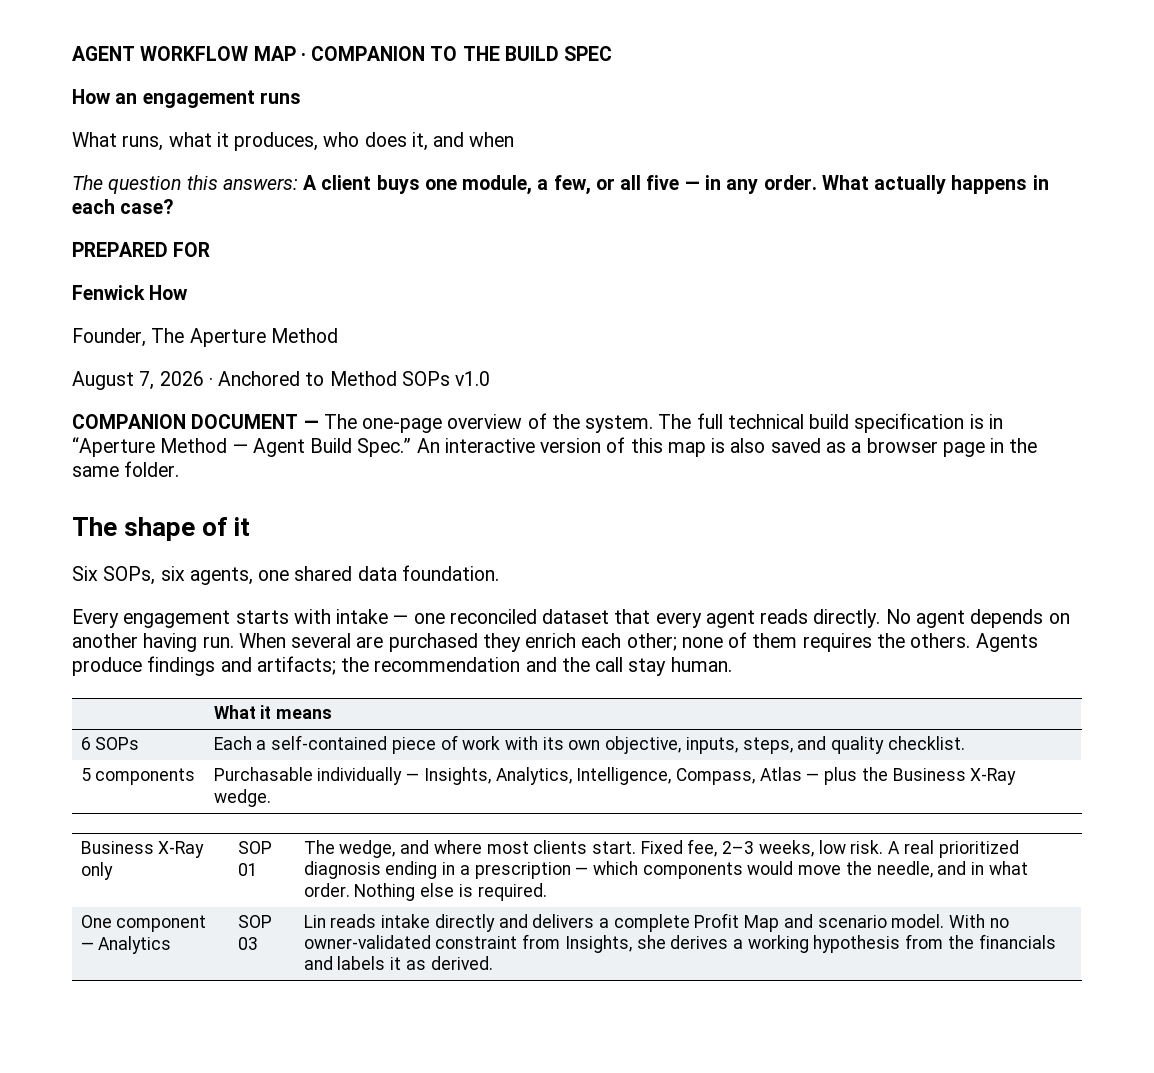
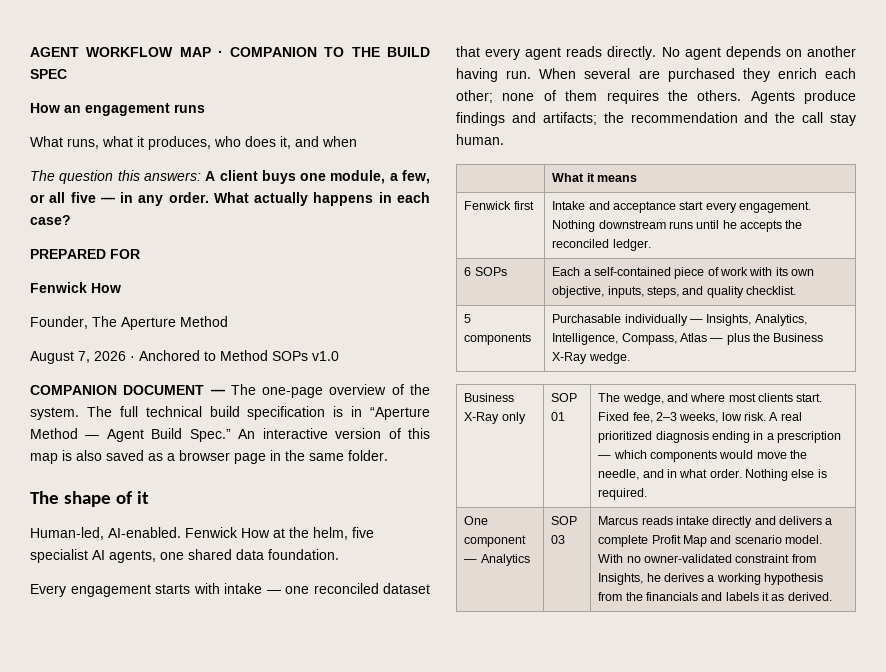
- Six SOPs, six agents, one shared data foundation.
+ Human-led, AI-enabled. Fenwick How at the helm, five specialist AI agents, one shared data foundation.
+ Fenwick first | Intake and acceptance start every engagement. Nothing downstream runs until he accepts the reconciled ledger.
- One component — Analytics | SOP 03 | Lin reads intake directly and delivers a complete Profit Map and scenario model. With no owner-validated constraint from Insights, she derives a working hypothesis from the financials and labels it as derived.
+ One component — Analytics | SOP 03 | Marcus reads intake directly and delivers a complete Profit Map and scenario model. With no owner-validated constraint from Insights, he derives a working hypothesis from the financials and labels it as derived.

